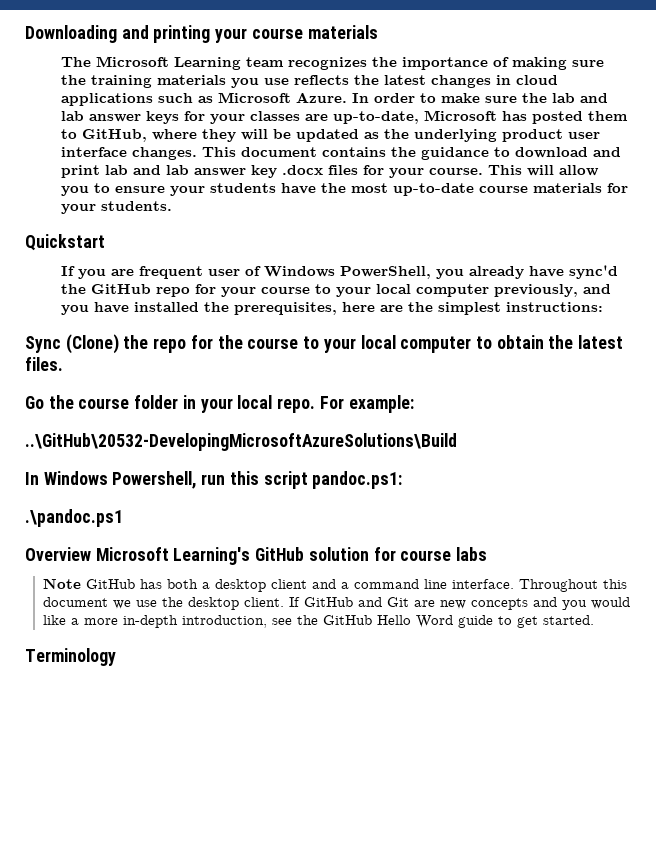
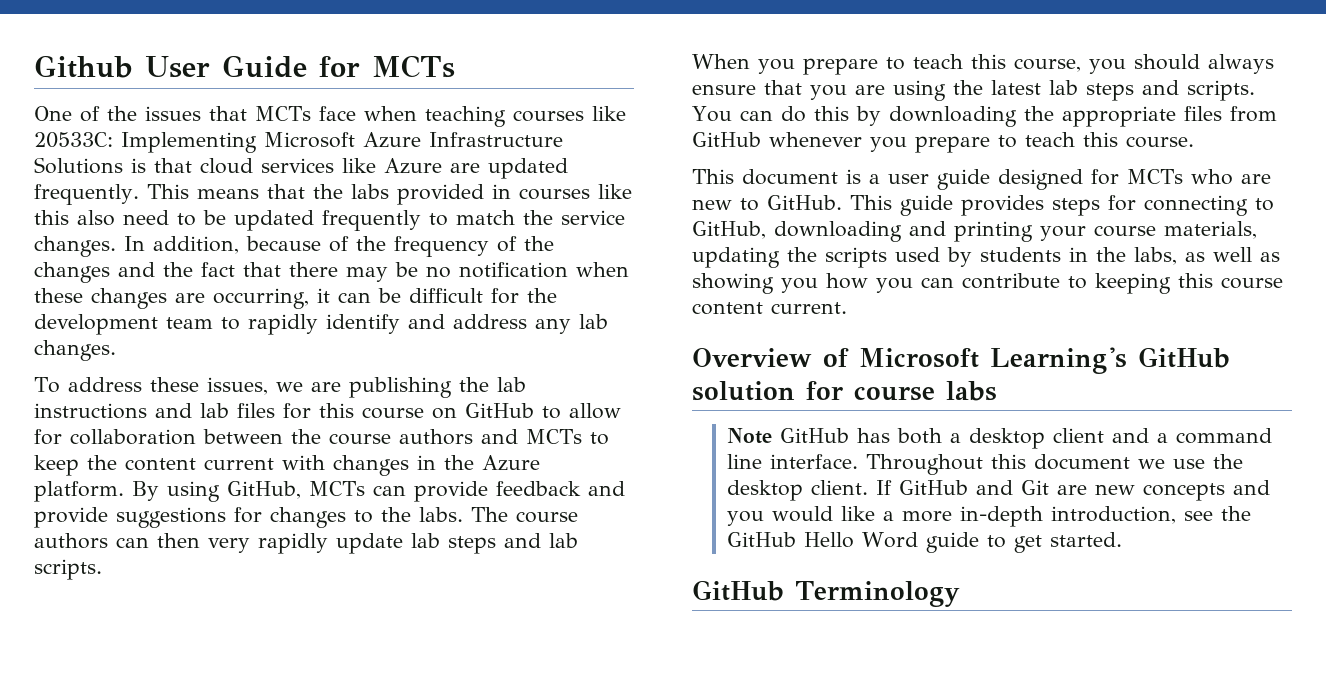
- Downloading and printing your course materials
- The Microsoft Learning team recognizes the importance of making sure the training materials you use reflects the latest changes in cloud applications such as Microsoft Azure. In order to make sure the lab and lab answer keys for your classes are up-to-date, Microsoft has posted them to GitHub, where they will be updated as the underlying product user interface changes. This document contains the guidance to download and print lab and lab answer key .docx files for your course. This will allow you to ensure your students have the most up-to-date course materials for your students.
- Quickstart
- If you are frequent user of Windows PowerShell, you already have sync'd the GitHub repo for your course to your local computer previously, and you have installed the prerequisites, here are the simplest instructions:
- Sync (Clone) the repo for the course to your local computer to obtain the latest files.
- Go the course folder in your local repo. For example:
- ..\GitHub\20532-DevelopingMicrosoftAzureSolutions\Build
- In Windows Powershell, run this script pandoc.ps1:
- .\pandoc.ps1
+ Github User Guide for MCTs
+ One of the issues that MCTs face when teaching courses like 20533C: Implementing Microsoft Azure Infrastructure Solutions is that cloud services like Azure are updated frequently. This means that the labs provided in courses like this also need to be updated frequently to match the service changes. In addition, because of the frequency of the changes and the fact that there may be no notification when these changes are occurring, it can be difficult for the development team to rapidly identify and address any lab changes.
+ To address these issues, we are publishing the lab instructions and lab files for this course on GitHub to allow for collaboration between the course authors and MCTs to keep the content current with changes in the Azure platform. By using GitHub, MCTs can provide feedback and provide suggestions for changes to the labs. The course authors can then very rapidly update lab steps and lab scripts.
+ When you prepare to teach this course, you should always ensure that you are using the latest lab steps and scripts. You can do this by downloading the appropriate files from GitHub whenever you prepare to teach this course.
+ This document is a user guide designed for MCTs who are new to GitHub. This guide provides steps for connecting to GitHub, downloading and printing your course materials, updating the scripts used by students in the labs, as well as showing you how you can contribute to keeping this course content current.
- Overview Microsoft Learning's GitHub solution for course labs
+ Overview of Microsoft Learning's GitHub solution for course labs
- Terminology
+ GitHub Terminology

